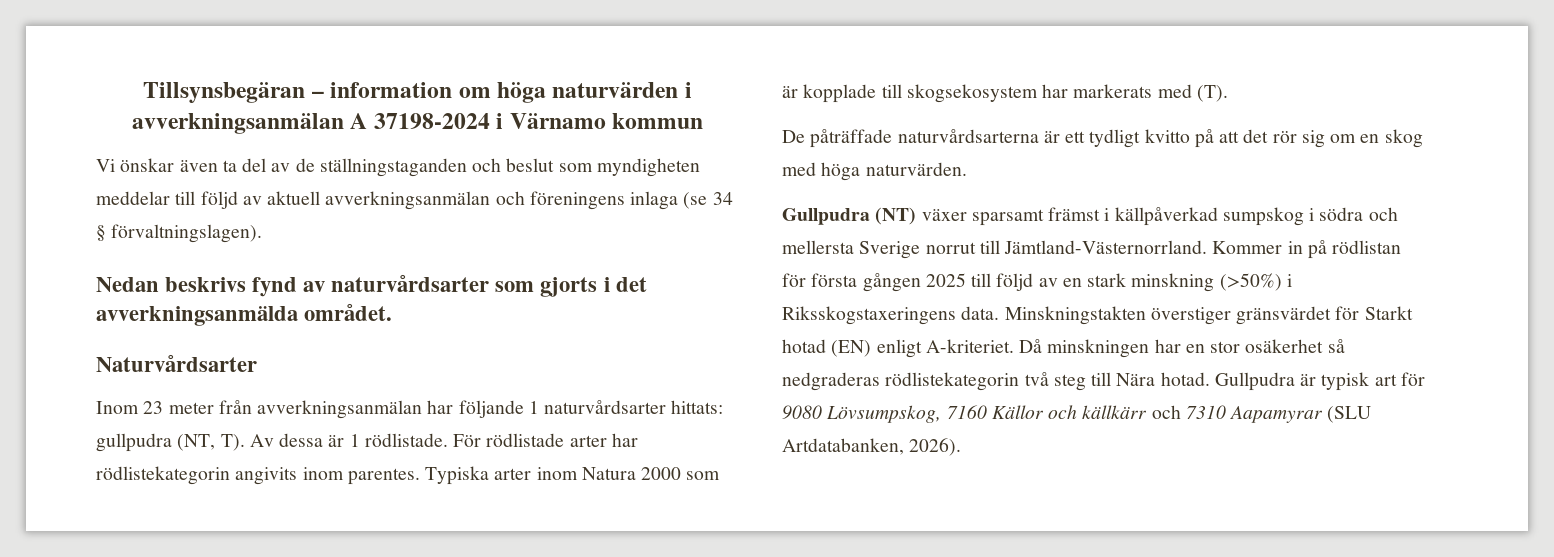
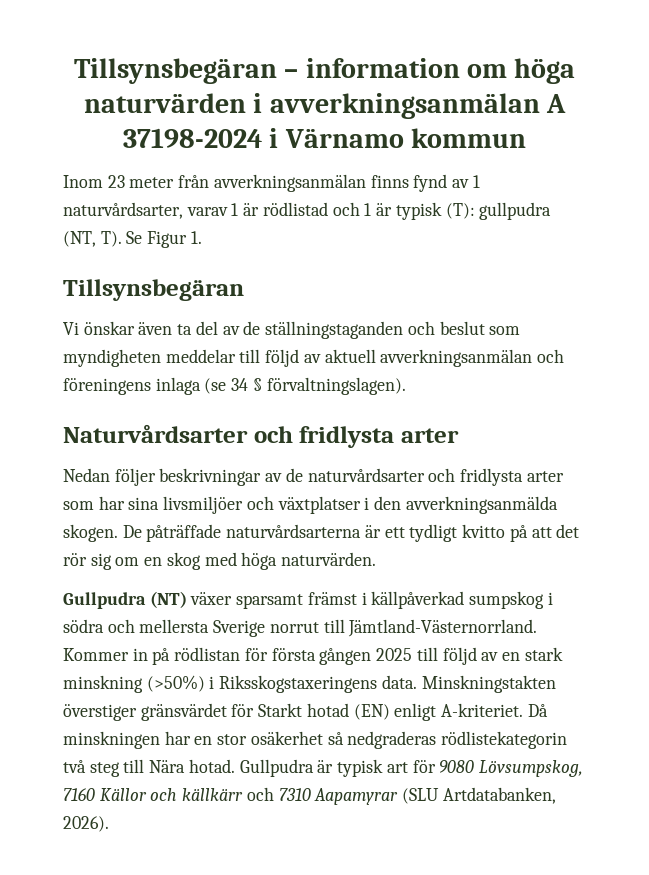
+ Inom 23 meter från avverkningsanmälan finns fynd av 1 naturvårdsarter, varav 1 är rödlistad och 1 är typisk (T): gullpudra (NT, T). Se Figur 1.
+ Tillsynsbegäran
- Nedan beskrivs fynd av naturvårdsarter som gjorts i det avverkningsanmälda området.
- Naturvårdsarter
- Inom 23 meter från avverkningsanmälan har följande 1 naturvårdsarter hittats: gullpudra (NT, T). Av dessa är 1 rödlistade. För rödlistade arter har rödlistekategorin angivits inom parentes. Typiska arter inom Natura 2000 som är kopplade till skogsekosystem har markerats med (T).
- De påträffade naturvårdsarterna är ett tydligt kvitto på att det rör sig om en skog med höga naturvärden.
+ Naturvårdsarter och fridlysta arter
+ Nedan följer beskrivningar av de naturvårdsarter och fridlysta arter som har sina livsmiljöer och växtplatser i den avverkningsanmälda skogen. De påträffade naturvårdsarterna är ett tydligt kvitto på att det rör sig om en skog med höga naturvärden.

